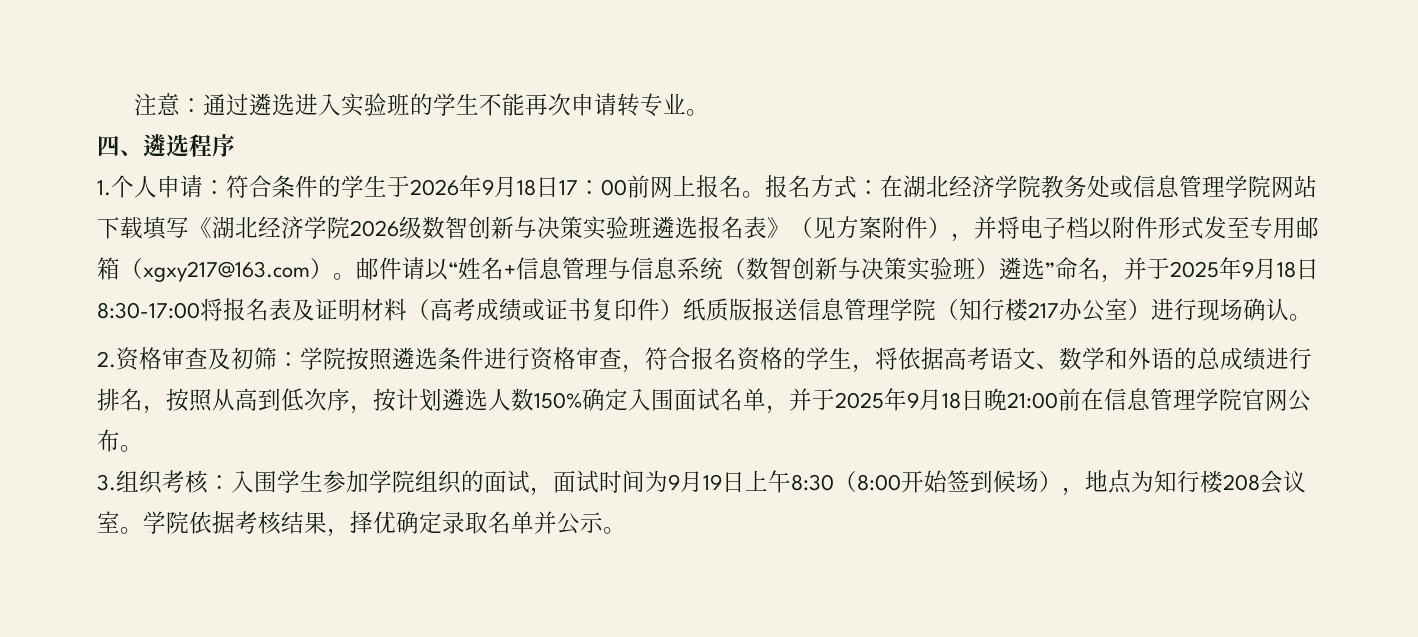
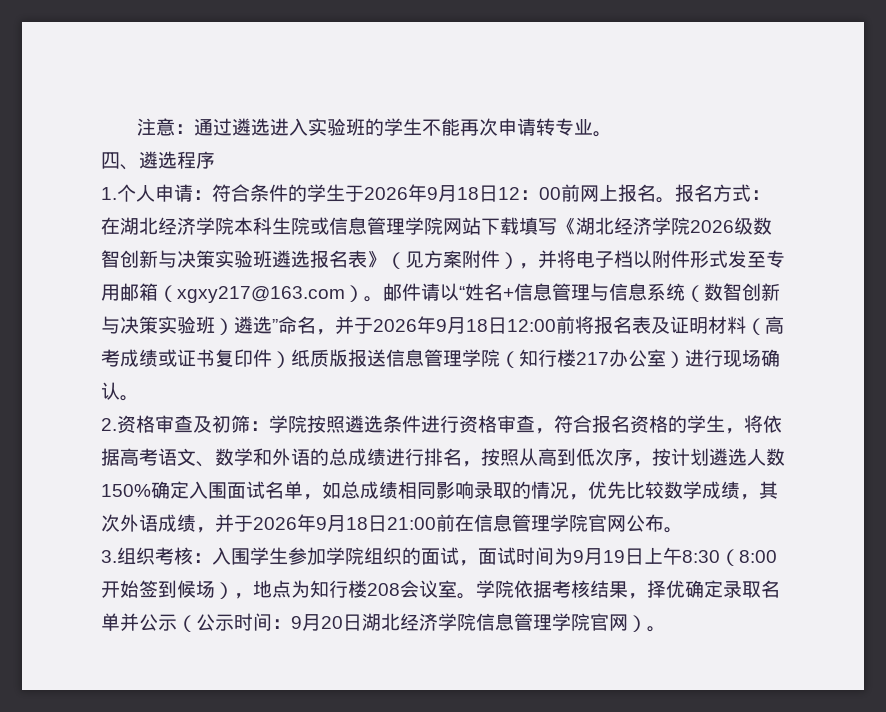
- 1.个人申请：符合条件的学生于2026年9月18日17：00前网上报名。
+ 1.个人申请：符合条件的学生于2026年9月18日12：00前网上报名。
- 报名方式：在湖北经济学院教务处或信息管理学院网站下载填写《湖北经济学院2026级数智创新与决策实验班遴选报名表》（见方案附件），并将电子档以附件形式发至专用邮箱（xgxy217@163.com）。
+ 报名方式：在湖北经济学院本科生院或信息管理学院网站下载填写《湖北经济学院2026级数智创新与决策实验班遴选报名表》（见方案附件），并将电子档以附件形式发至专用邮箱（xgxy217@163.com）。
- 邮件请以“姓名+信息管理与信息系统（数智创新与决策实验班）遴选”命名，并于2025年9月18日8:30-17:00将报名表及证明材料（高考成绩或证书复印件）纸质版报送信息管理学院（知行楼217办公室）进行现场确认。
+ 邮件请以“姓名+信息管理与信息系统（数智创新与决策实验班）遴选”命名，并于2026年9月18日12:00前将报名表及证明材料（高考成绩或证书复印件）纸质版报送信息管理学院（知行楼217办公室）进行现场确认。
- 2.资格审查及初筛：学院按照遴选条件进行资格审查，符合报名资格的学生，将依据高考语文、数学和外语的总成绩进行排名，按照从高到低次序，按计划遴选人数150%确定入围面试名单，并于2025年9月18日晚21:00前在信息管理学院官网公布。
+ 2.资格审查及初筛：学院按照遴选条件进行资格审查，符合报名资格的学生，将依据高考语文、数学和外语的总成绩进行排名，按照从高到低次序，按计划遴选人数150%确定入围面试名单，如总成绩相同影响录取的情况，优先比较数学成绩，其次外语成绩，并于2026年9月18日21:00前在信息管理学院官网公布。
- 学院依据考核结果，择优确定录取名单并公示。
+ 学院依据考核结果，择优确定录取名单并公示（公示时间：9月20日湖北经济学院信息管理学院官网）。

